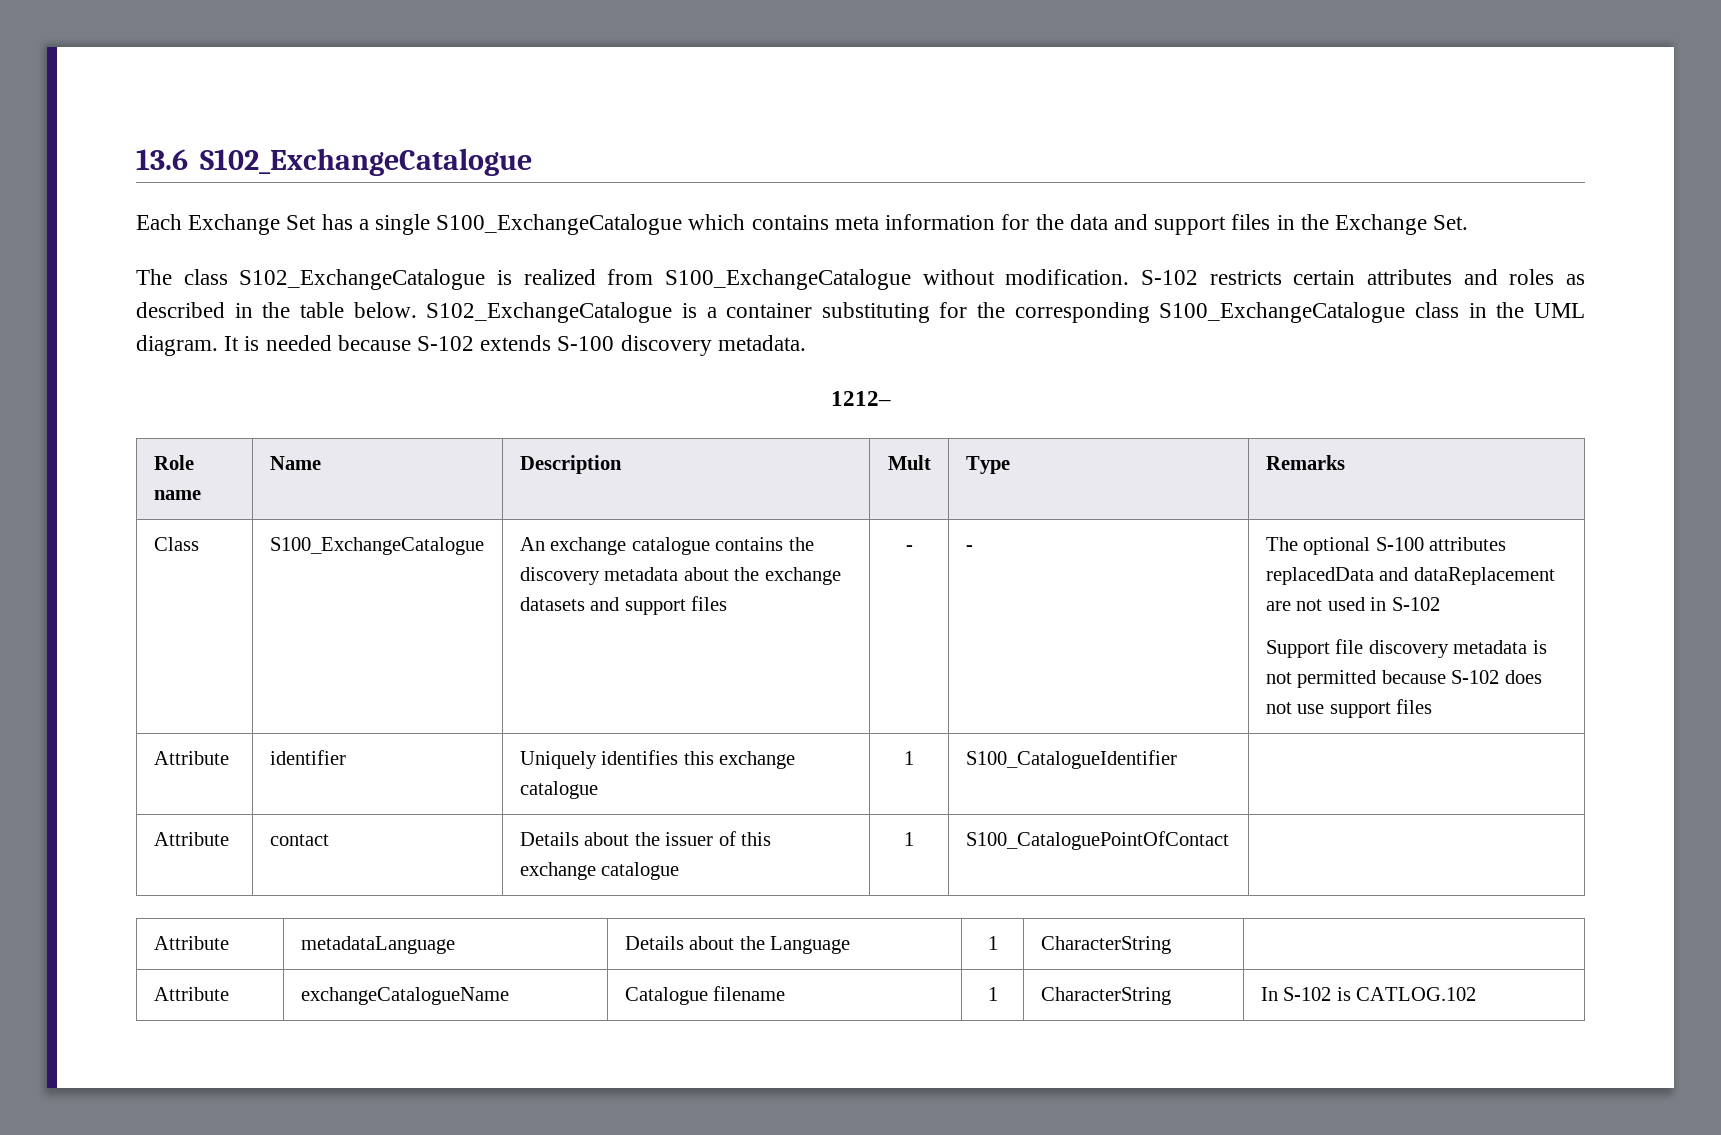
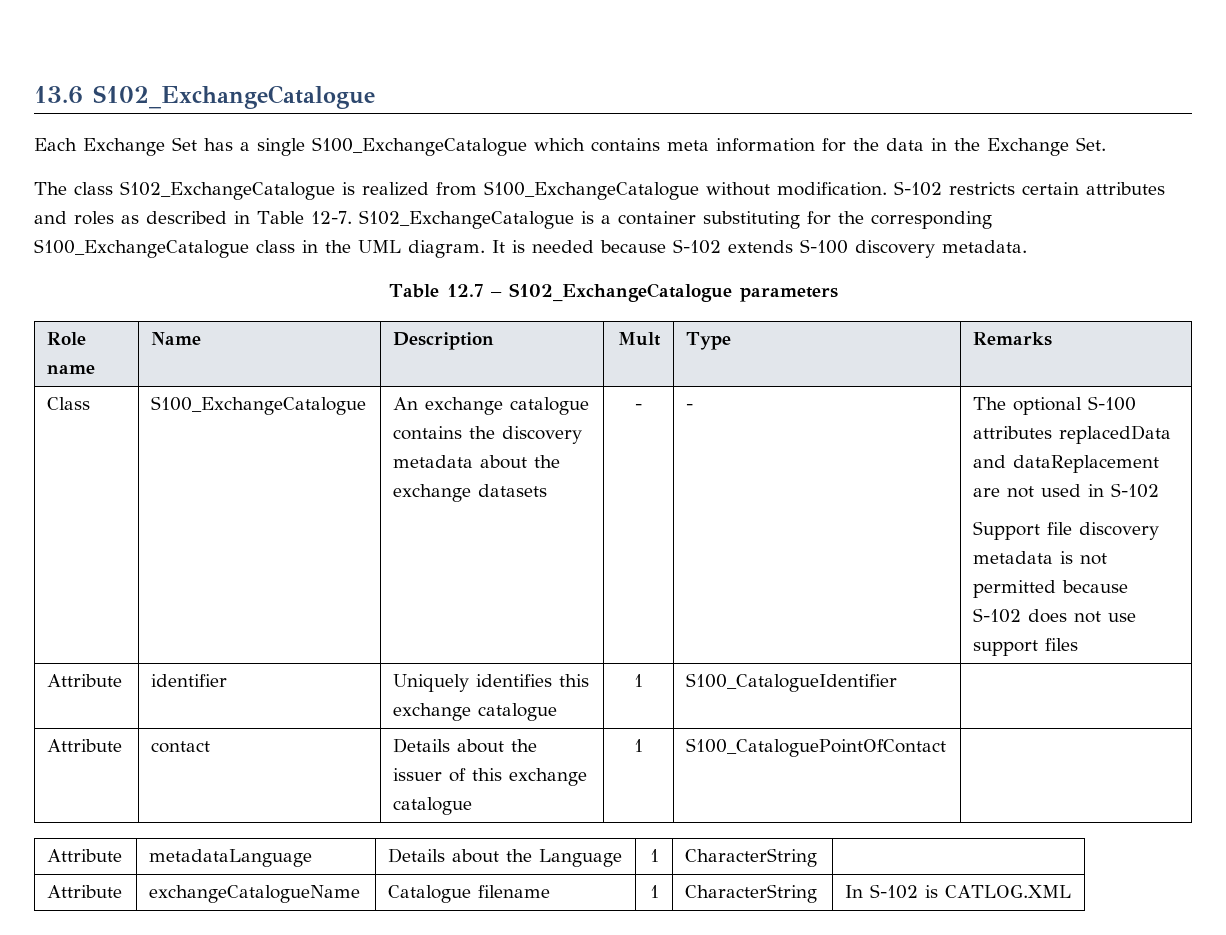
- Each Exchange Set has a single S100_ExchangeCatalogue which contains meta information for the data and support files in the Exchange Set.
+ Each Exchange Set has a single S100_ExchangeCatalogue which contains meta information for the data in the Exchange Set.
- S-102 restricts certain attributes and roles as described in the table below.
+ S-102 restricts certain attributes and roles as described in Table 12-7.
- 1212–
+ Table 12.7 – S102_ExchangeCatalogue parameters
- An exchange catalogue contains the discovery metadata about the exchange datasets and support files
+ An exchange catalogue contains the discovery metadata about the exchange datasets
- Attribute | exchangeCatalogueName | Catalogue filename | 1 | CharacterString | In S-102 is CATLOG.102
+ Attribute | exchangeCatalogueName | Catalogue filename | 1 | CharacterString | In S-102 is CATLOG.XML

